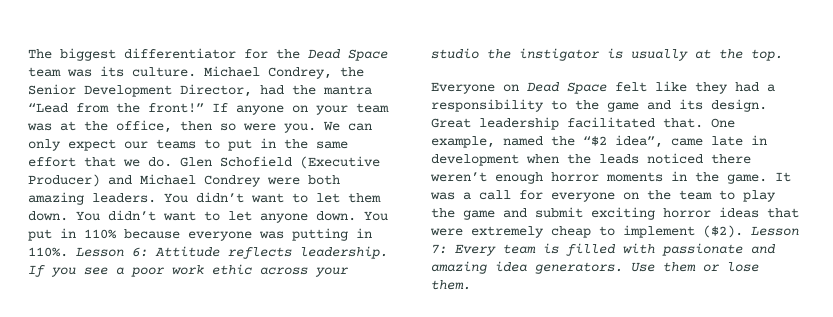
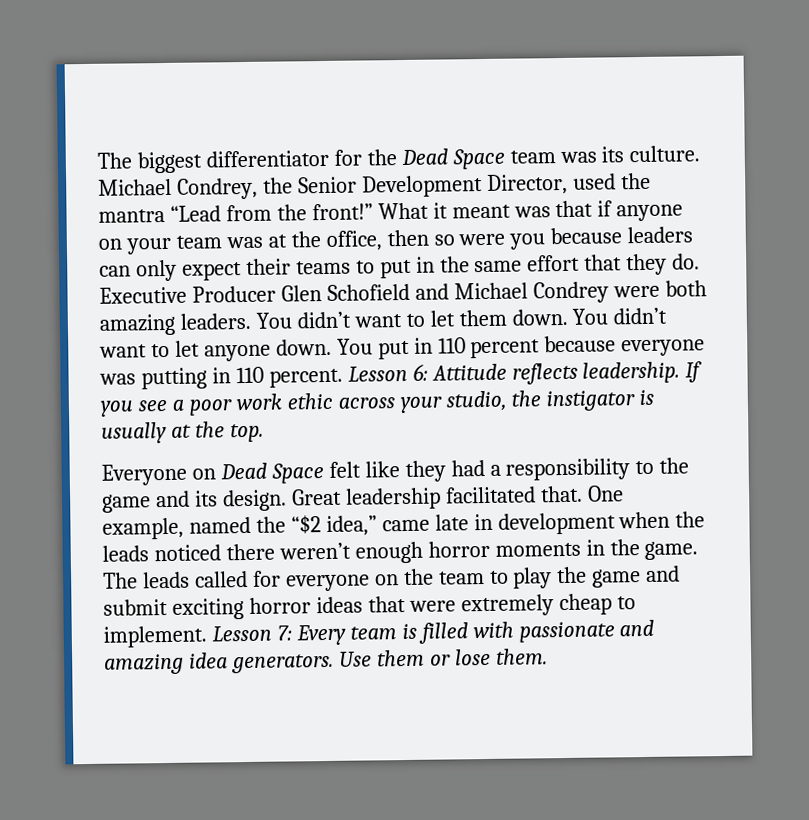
- Michael Condrey, the Senior Development Director, had the mantra “Lead from the front!”
+ Michael Condrey, the Senior Development Director, used the mantra “Lead from the front!”
- If anyone on your team was at the office, then so were you. We can only expect our teams to put in the same effort that we do. Glen Schofield (Executive Producer) and Michael Condrey were both amazing leaders.
+ What it meant was that if anyone on your team was at the office, then so were you because leaders can only expect their teams to put in the same effort that they do. Executive Producer Glen Schofield and Michael Condrey were both amazing leaders.
- You put in 110% because everyone was putting in 110%.
+ You put in 110 percent because everyone was putting in 110 percent.
- If you see a poor work ethic across your studio the instigator is usually at the top.
+ If you see a poor work ethic across your studio, the instigator is usually at the top.
- One example, named the “$2 idea”, came late in development when the leads noticed there weren’t enough horror moments in the game.
+ One example, named the “$2 idea,” came late in development when the leads noticed there weren’t enough horror moments in the game.
- It was a call for everyone on the team to play the game and submit exciting horror ideas that were extremely cheap to implement ($2).
+ The leads called for everyone on the team to play the game and submit exciting horror ideas that were extremely cheap to implement.

